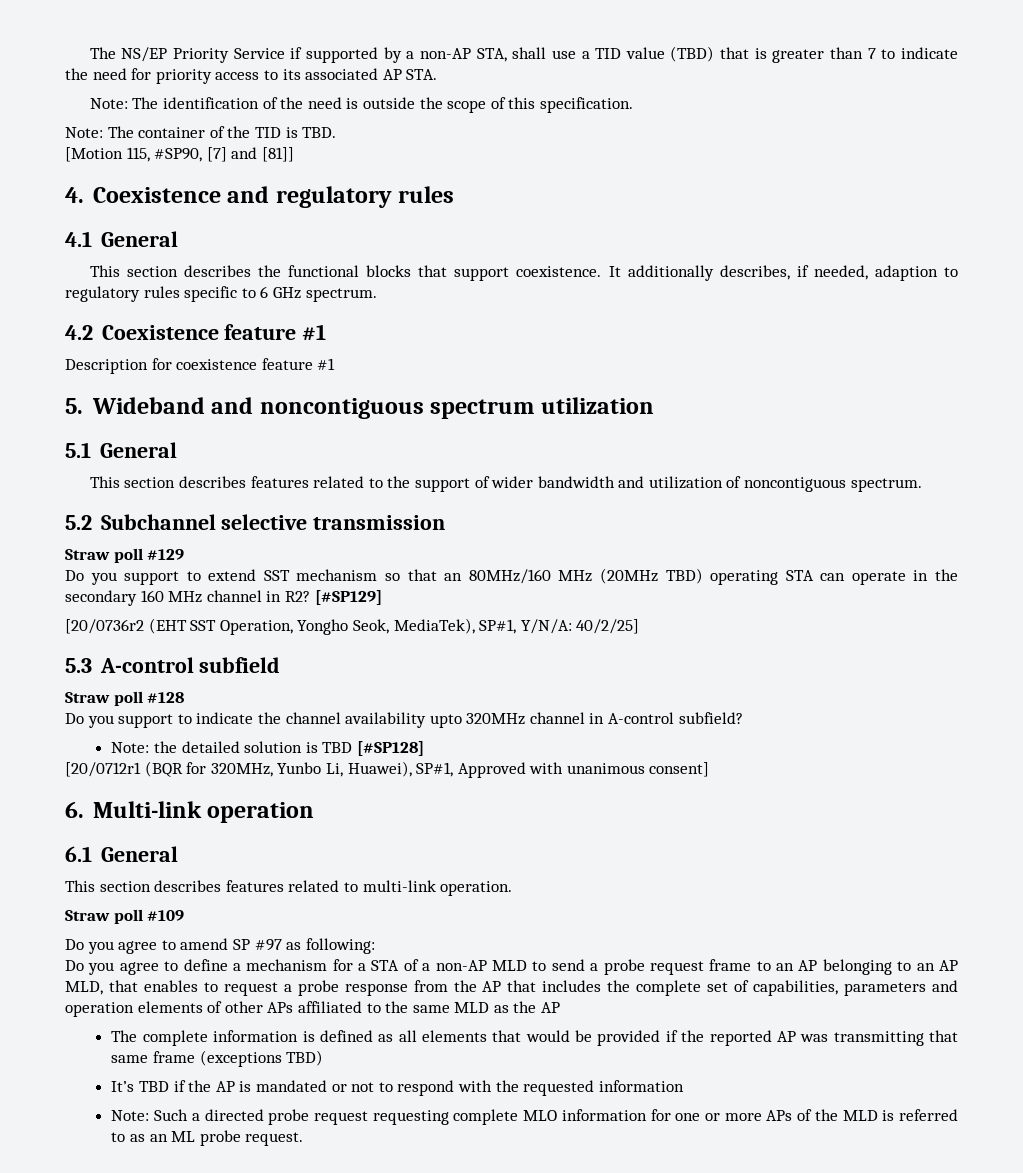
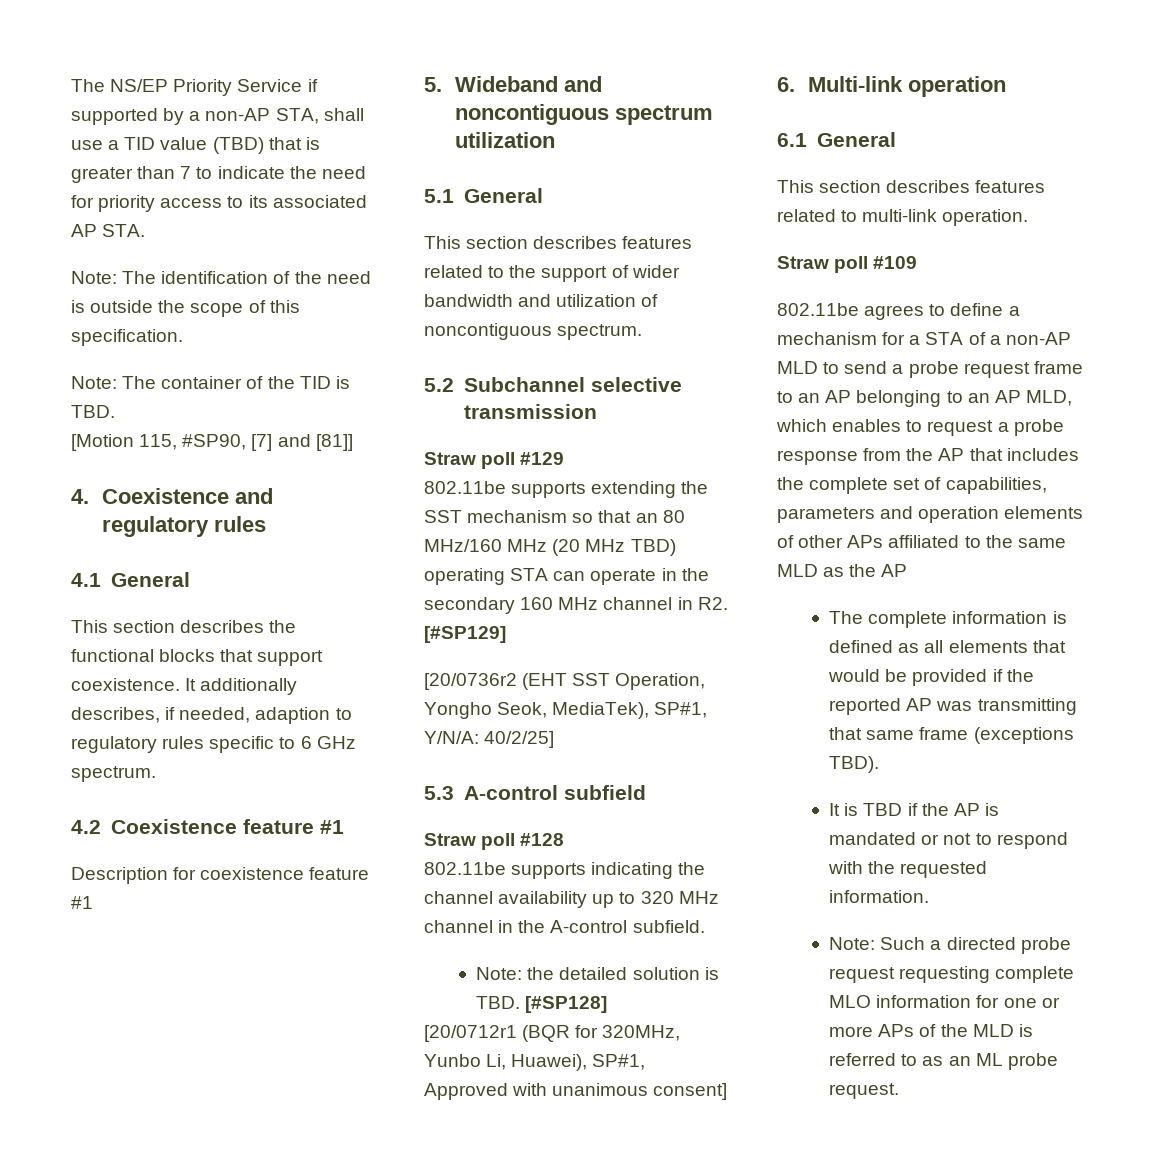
- Do you support to extend SST mechanism so that an 80MHz/160 MHz (20MHz TBD) operating STA can operate in the secondary 160 MHz channel in R2? [#SP129]
+ 802.11be supports extending the SST mechanism so that an 80 MHz/160 MHz (20 MHz TBD) operating STA can operate in the secondary 160 MHz channel in R2. [#SP129]
- Do you support to indicate the channel availability upto 320MHz channel in A-control subfield?
+ 802.11be supports indicating the channel availability up to 320 MHz channel in the A-control subfield.
- Note: the detailed solution is TBD [#SP128]
+ Note: the detailed solution is TBD. [#SP128]
- Do you agree to amend SP #97 as following:
- Do you agree to define a mechanism for a STA of a non-AP MLD to send a probe request frame to an AP belonging to an AP MLD, that enables to request a probe response from the AP that includes the complete set of capabilities, parameters and operation elements of other APs affiliated to the same MLD as the AP
+ 802.11be agrees to define a mechanism for a STA of a non-AP MLD to send a probe request frame to an AP belonging to an AP MLD, which enables to request a probe response from the AP that includes the complete set of capabilities, parameters and operation elements of other APs affiliated to the same MLD as the AP
- The complete information is defined as all elements that would be provided if the reported AP was transmitting that same frame (exceptions TBD)
- It’s TBD if the AP is mandated or not to respond with the requested information
+ The complete information is defined as all elements that would be provided if the reported AP was transmitting that same frame (exceptions TBD).
+ It is TBD if the AP is mandated or not to respond with the requested information.

